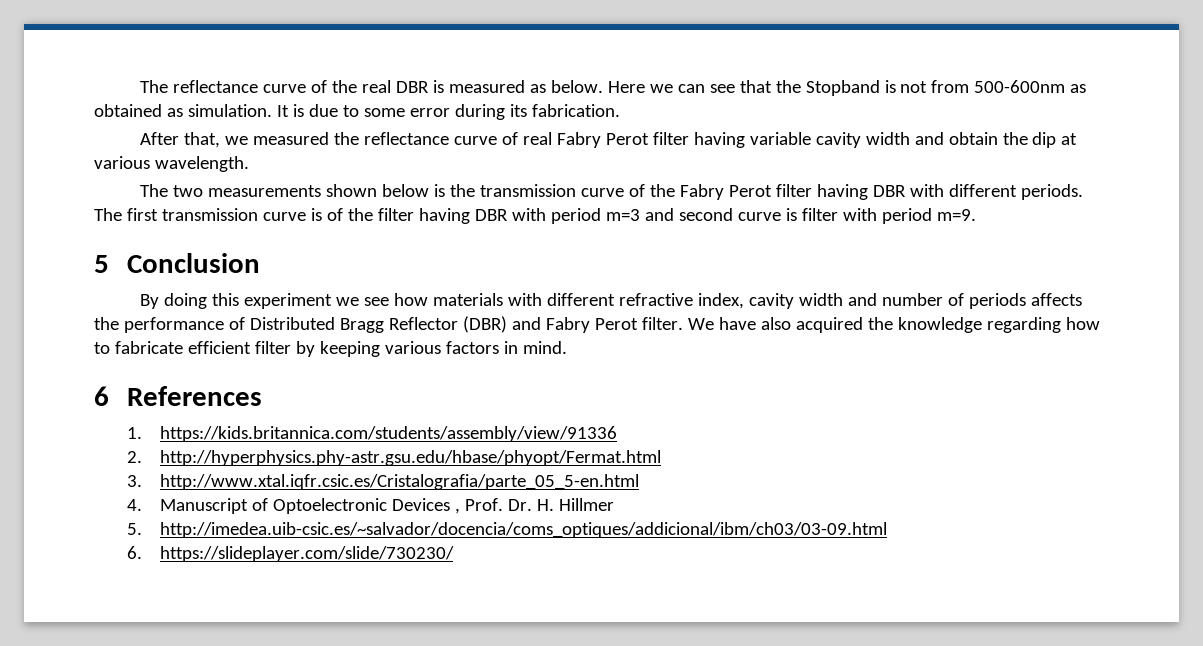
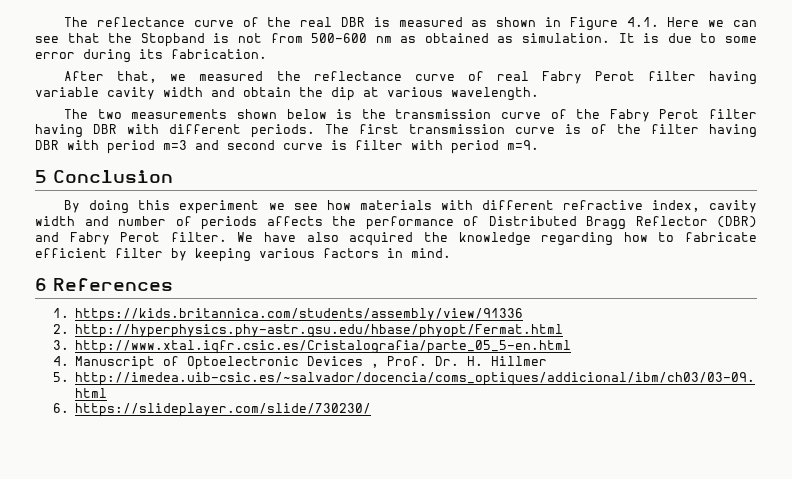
- The reflectance curve of the real DBR is measured as below. Here we can see that the Stopband is not from 500-600nm as obtained as simulation.
+ The reflectance curve of the real DBR is measured as shown in Figure 4.1. Here we can see that the Stopband is not from 500-600 nm as obtained as simulation.

